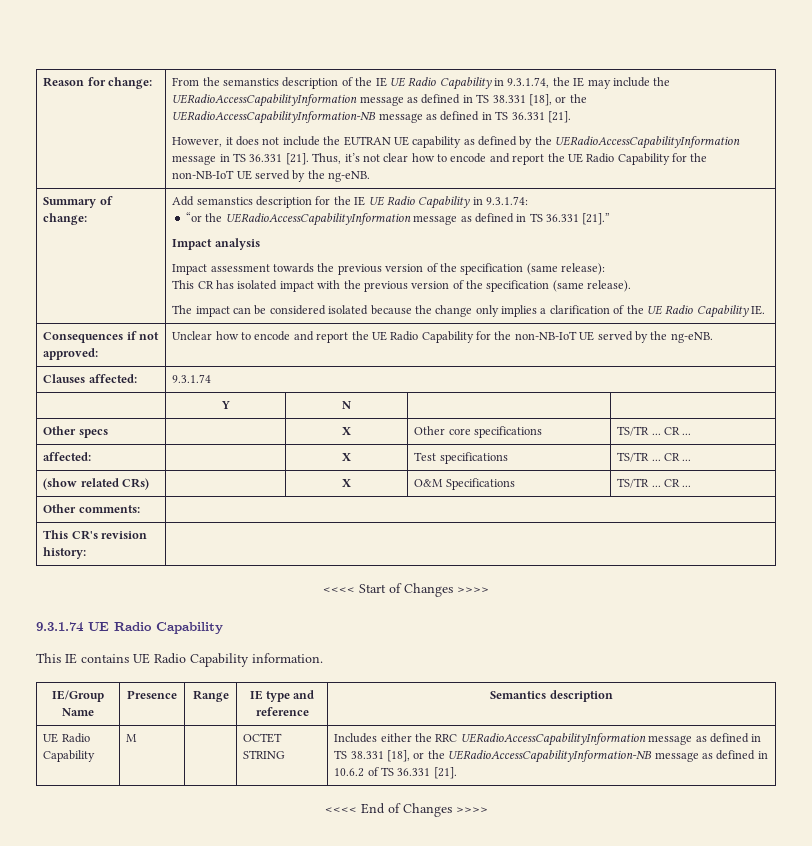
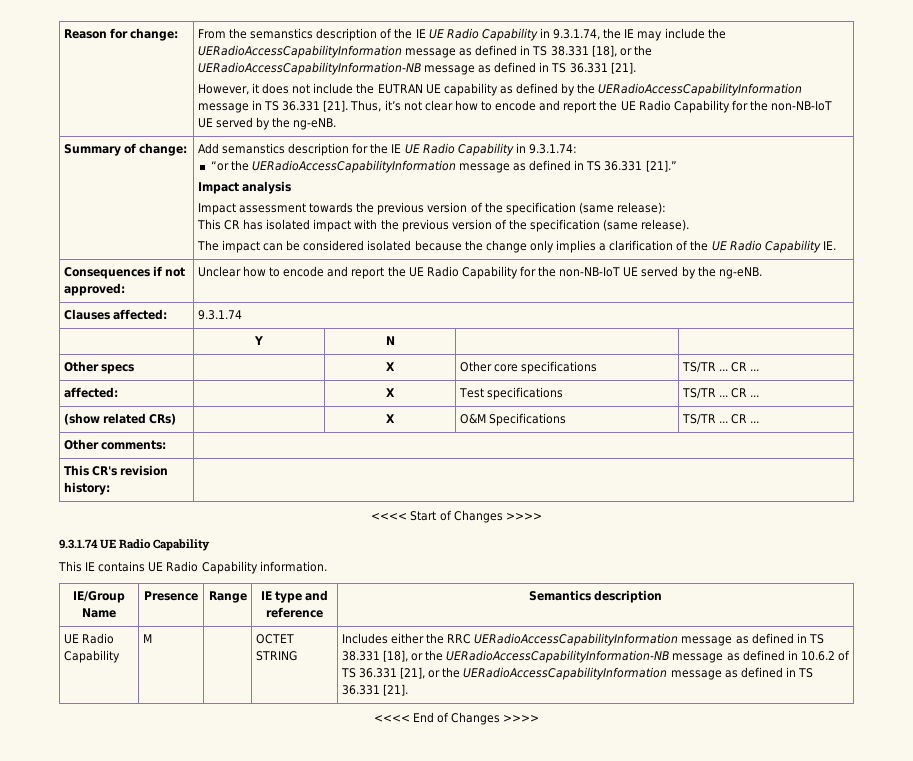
- UE Radio Capability | M | | OCTET STRING | Includes either the RRC UERadioAccessCapabilityInformation message as defined in TS 38.331 [18], or the UERadioAccessCapabilityInformation-NB message as defined in 10.6.2 of TS 36.331 [21].
+ UE Radio Capability | M | | OCTET STRING | Includes either the RRC UERadioAccessCapabilityInformation message as defined in TS 38.331 [18], or the UERadioAccessCapabilityInformation-NB message as defined in 10.6.2 of TS 36.331 [21], or the UERadioAccessCapabilityInformation message as defined in TS 36.331 [21].

